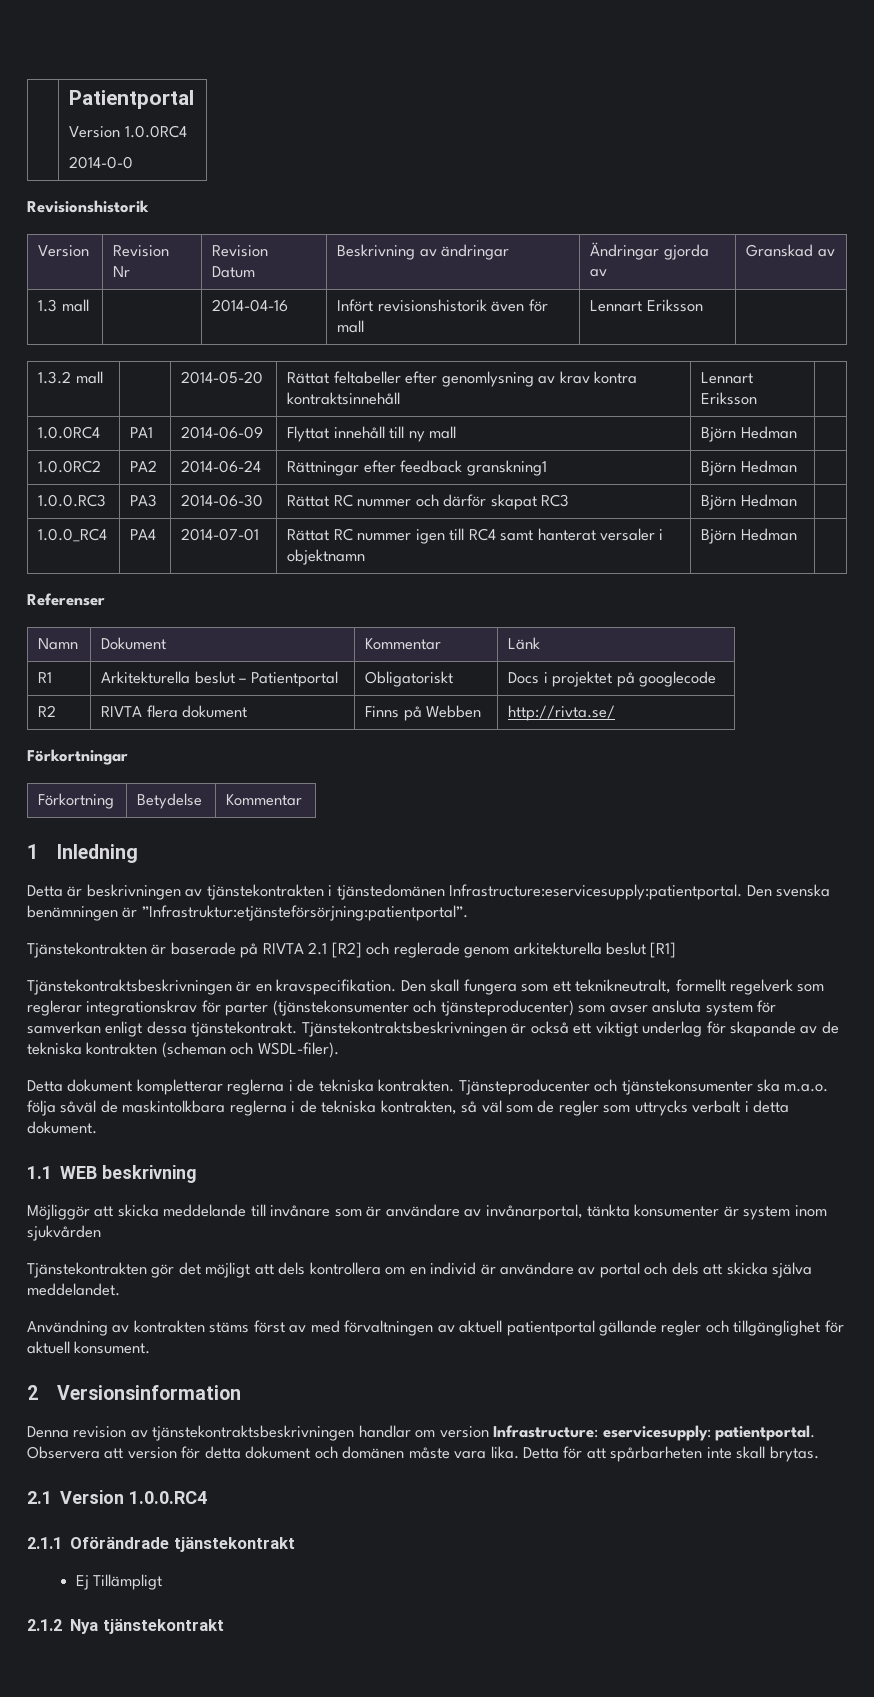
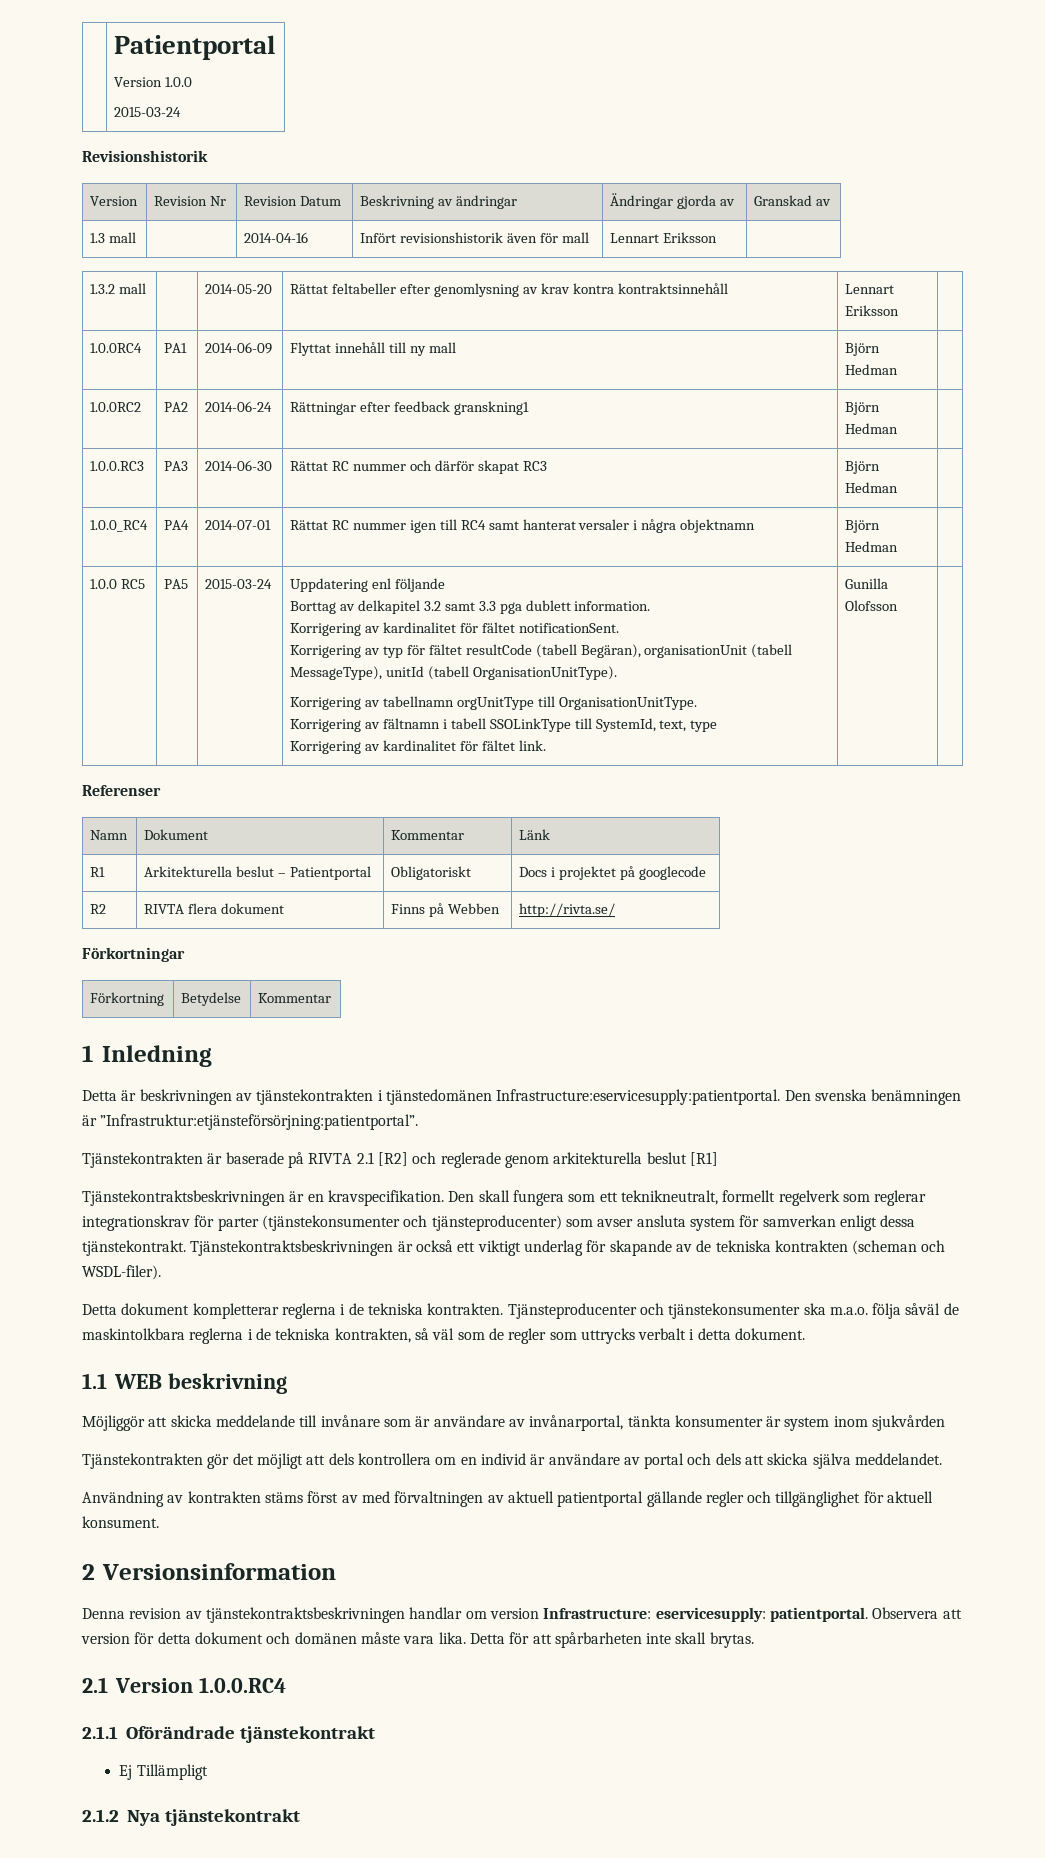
  | Patientportal
- Version 1.0.0RC4
- 2014-0-0
+ Version 1.0.0
+ 2015-03-24
- 1.0.0_RC4 | PA4 | 2014-07-01 | Rättat RC nummer igen till RC4 samt hanterat versaler i objektnamn | Björn Hedman |
+ 1.0.0_RC4 | PA4 | 2014-07-01 | Rättat RC nummer igen till RC4 samt hanterat versaler i några objektnamn | Björn Hedman |
+ 1.0.0 RC5 | PA5 | 2015-03-24 | Uppdatering enl följande
+ Borttag av delkapitel 3.2 samt 3.3 pga dublett information.
+ Korrigering av kardinalitet för fältet notificationSent.
+ Korrigering av typ för fältet resultCode (tabell Begäran), organisationUnit (tabell MessageType), unitId (tabell OrganisationUnitType).
+ Korrigering av tabellnamn orgUnitType till OrganisationUnitType.
+ Korrigering av fältnamn i tabell SSOLinkType till SystemId, text, type
+ Korrigering av kardinalitet för fältet link. | Gunilla Olofsson

